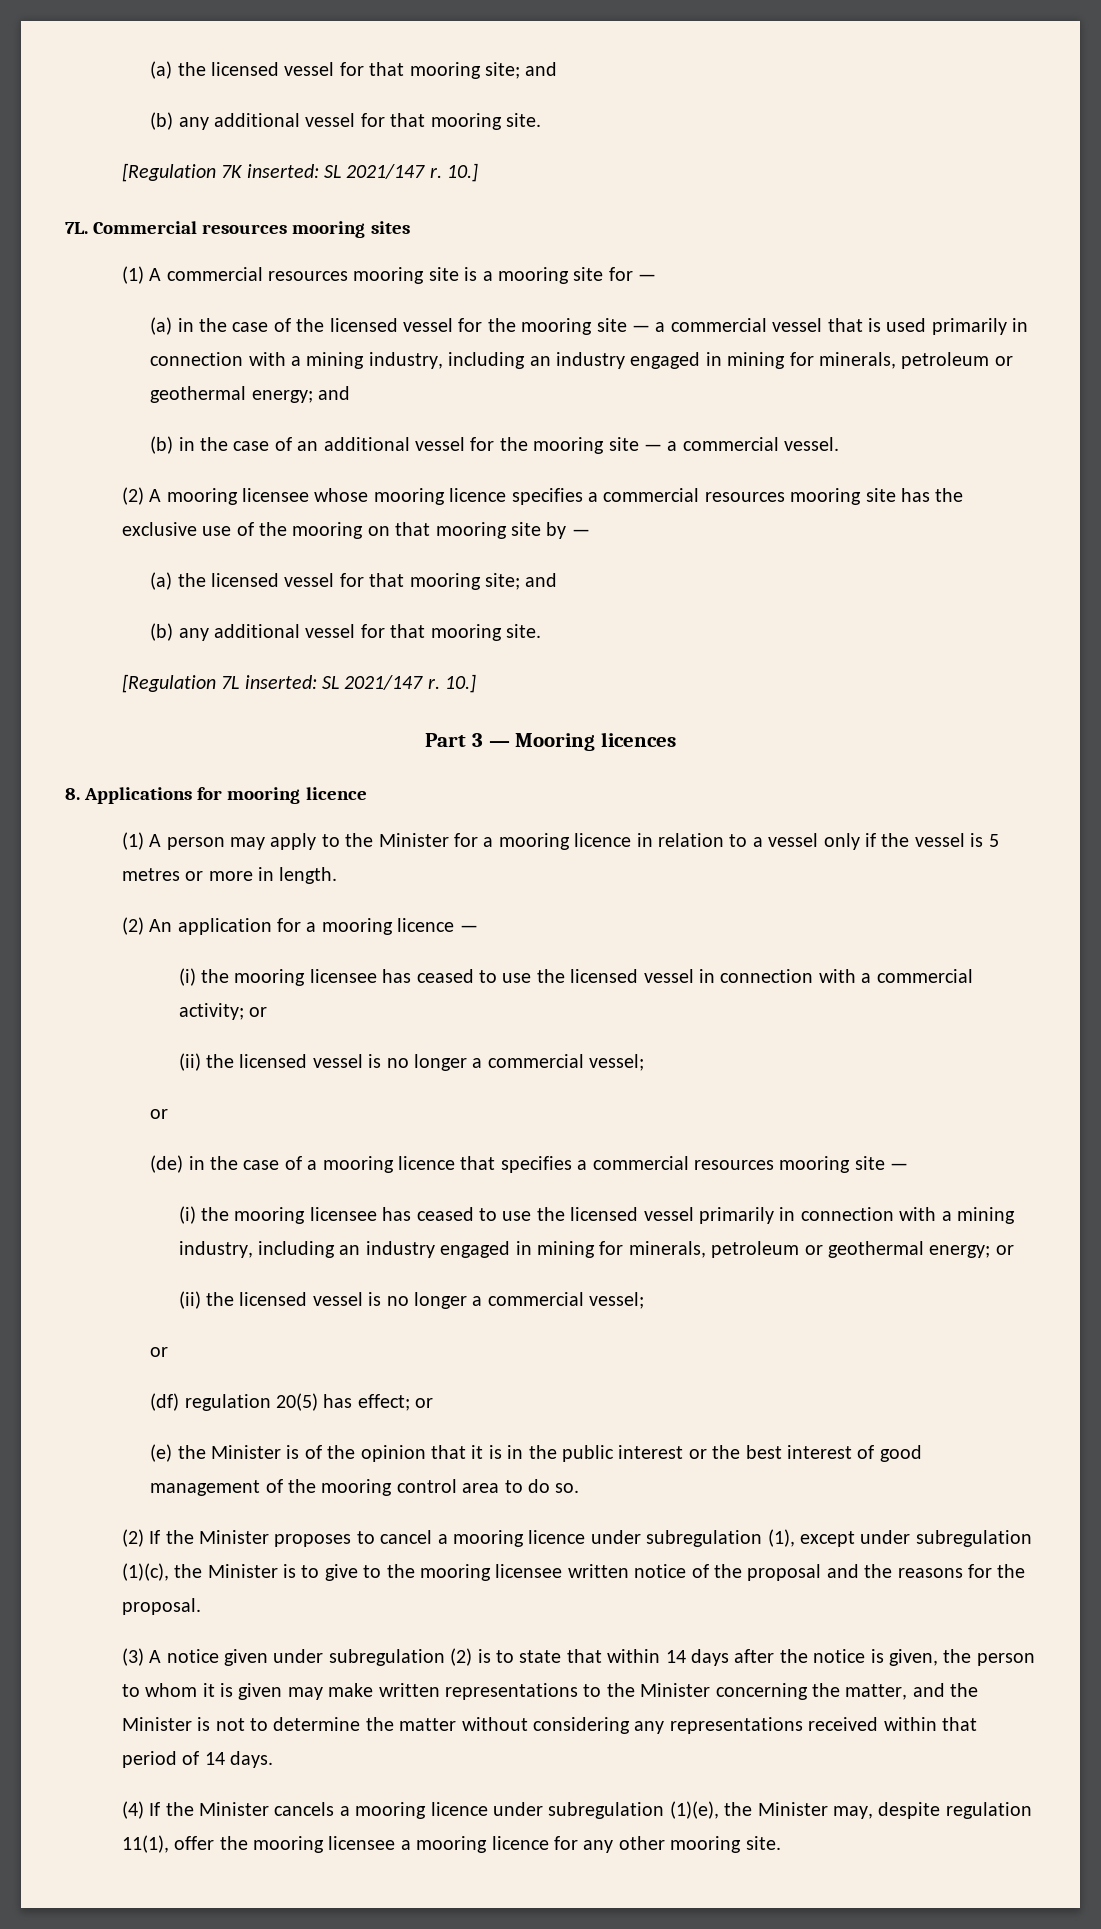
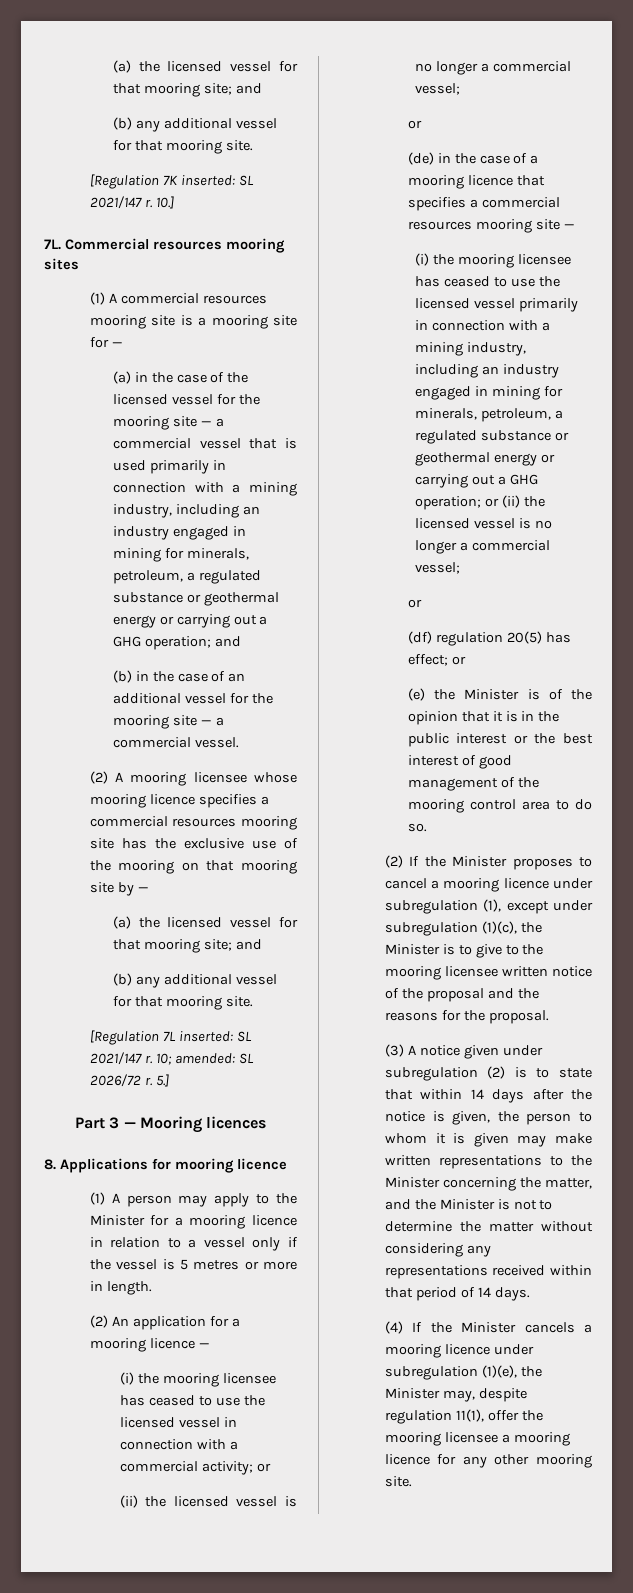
- (a) in the case of the licensed vessel for the mooring site — a commercial vessel that is used primarily in connection with a mining industry, including an industry engaged in mining for minerals, petroleum or geothermal energy; and
+ (a) in the case of the licensed vessel for the mooring site — a commercial vessel that is used primarily in connection with a mining industry, including an industry engaged in mining for minerals, petroleum, a regulated substance or geothermal energy or carrying out a GHG operation; and
- [Regulation 7L inserted: SL 2021/147 r. 10.]
+ [Regulation 7L inserted: SL 2021/147 r. 10; amended: SL 2026/72 r. 5.]
- (i) the mooring licensee has ceased to use the licensed vessel primarily in connection with a mining industry, including an industry engaged in mining for minerals, petroleum or geothermal energy; or
- (ii) the licensed vessel is no longer a commercial vessel;
+ (i) the mooring licensee has ceased to use the licensed vessel primarily in connection with a mining industry, including an industry engaged in mining for minerals, petroleum, a regulated substance or geothermal energy or carrying out a GHG operation; or (ii) the licensed vessel is no longer a commercial vessel;

